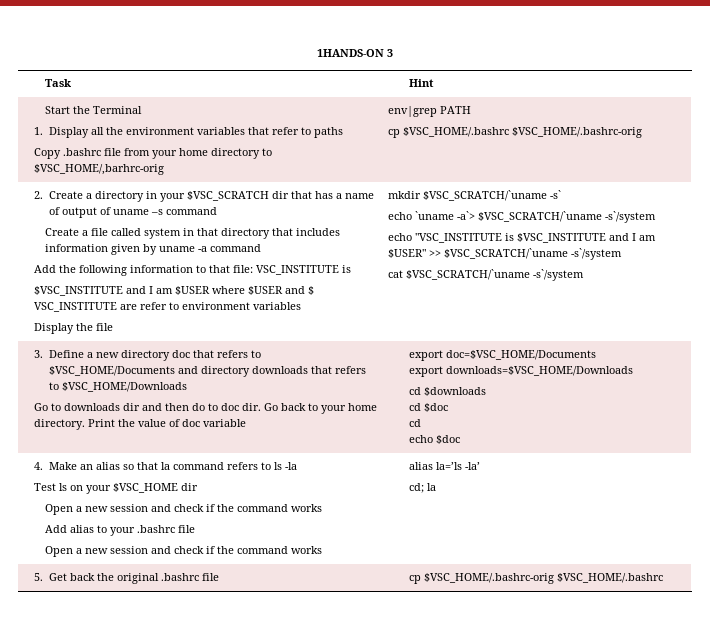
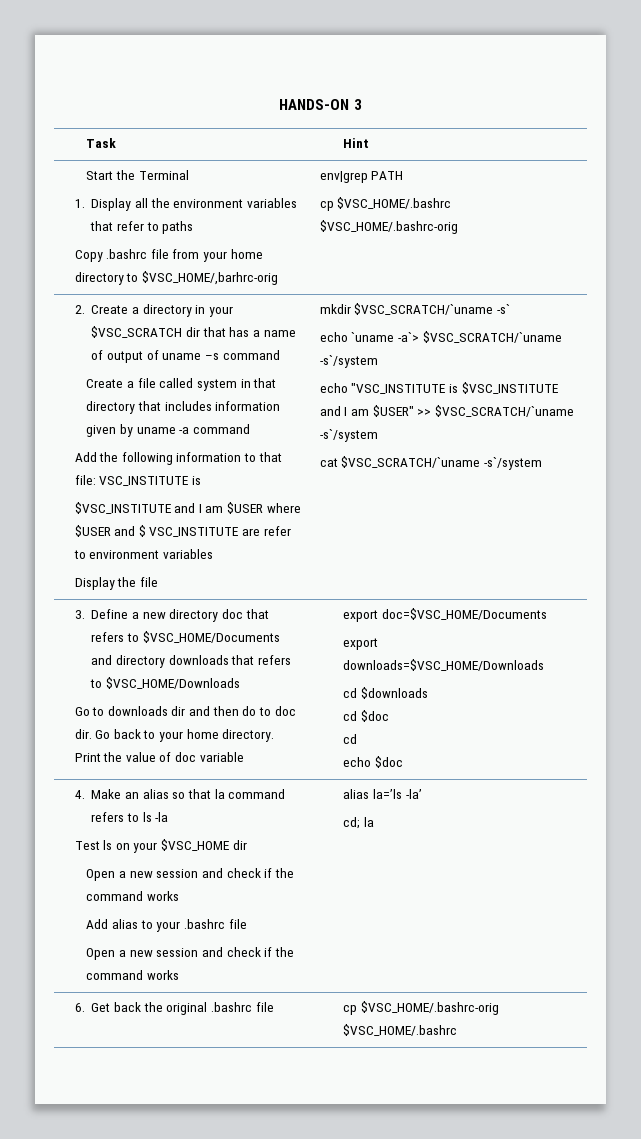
- 1HANDS-ON 3
+ HANDS-ON 3
- 5. Get back the original .bashrc file | cp $VSC_HOME/.bashrc-orig $VSC_HOME/.bashrc
+ 6. Get back the original .bashrc file | cp $VSC_HOME/.bashrc-orig $VSC_HOME/.bashrc

